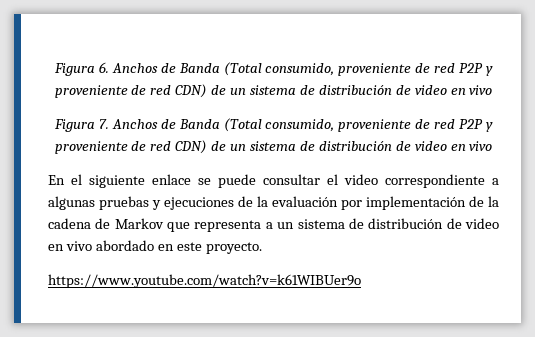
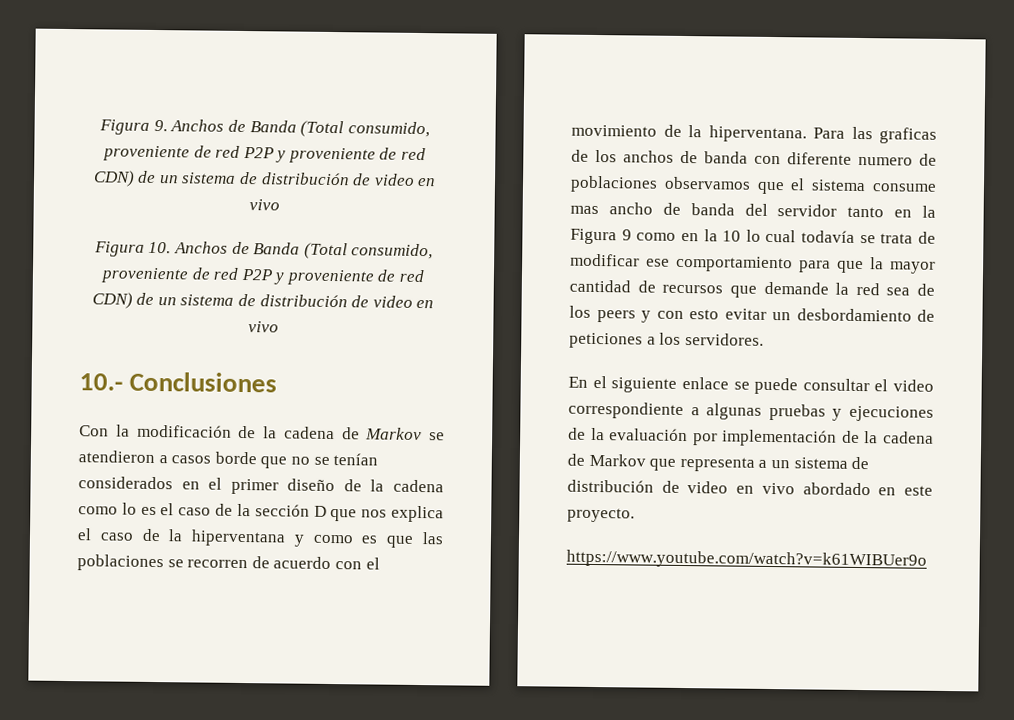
- Figura 6. Anchos de Banda (Total consumido, proveniente de red P2P y proveniente de red CDN) de un sistema de distribución de video en vivo
+ Figura 9. Anchos de Banda (Total consumido, proveniente de red P2P y proveniente de red CDN) de un sistema de distribución de video en vivo
- Figura 7. Anchos de Banda (Total consumido, proveniente de red P2P y proveniente de red CDN) de un sistema de distribución de video en vivo
+ Figura 10. Anchos de Banda (Total consumido, proveniente de red P2P y proveniente de red CDN) de un sistema de distribución de video en vivo
+ 10.- Conclusiones
+ Con la modificación de la cadena de Markov se atendieron a casos borde que no se tenían considerados en el primer diseño de la cadena como lo es el caso de la sección D que nos explica el caso de la hiperventana y como es que las poblaciones se recorren de acuerdo con el movimiento de la hiperventana. Para las graficas de los anchos de banda con diferente numero de poblaciones observamos que el sistema consume mas ancho de banda del servidor tanto en la Figura 9 como en la 10 lo cual todavía se trata de modificar ese comportamiento para que la mayor cantidad de recursos que demande la red sea de los peers y con esto evitar un desbordamiento de peticiones a los servidores.

